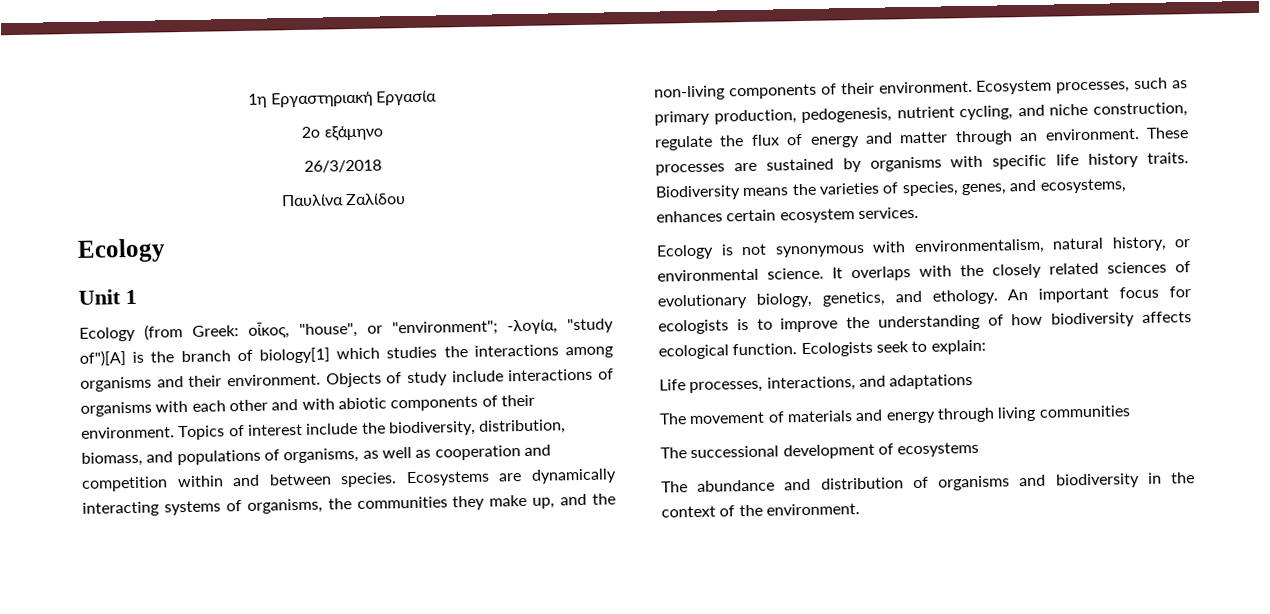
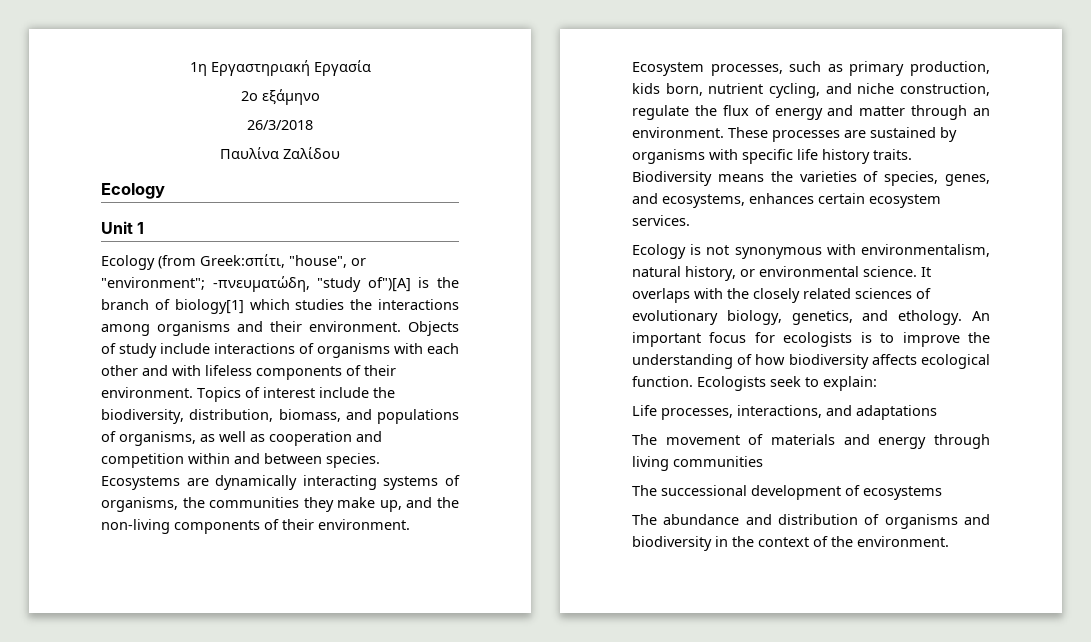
- Ecology (from Greek: οἶκος, "house", or "environment"; -λογία, "study of")[A] is the branch of biology[1] which studies the interactions among organisms and their environment.
+ Ecology (from Greek:σπίτι, "house", or "environment"; -πνευματώδη, "study of")[A] is the branch of biology[1] which studies the interactions among organisms and their environment.
- Objects of study include interactions of organisms with each other and with abiotic components of their environment.
+ Objects of study include interactions of organisms with each other and with lifeless components of their environment.
- Ecosystem processes, such as primary production, pedogenesis, nutrient cycling, and niche construction, regulate the flux of energy and matter through an environment.
+ Ecosystem processes, such as primary production, kids born, nutrient cycling, and niche construction, regulate the flux of energy and matter through an environment.

